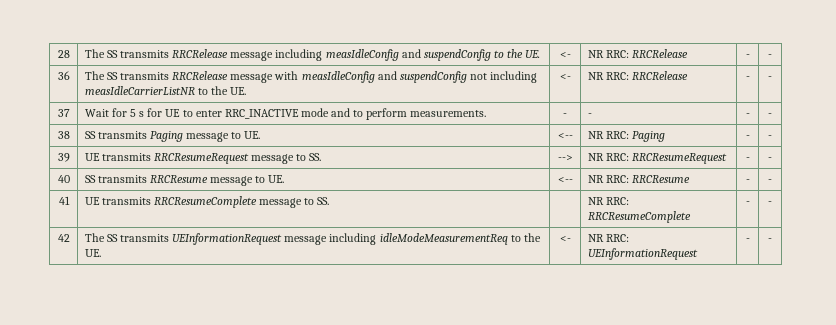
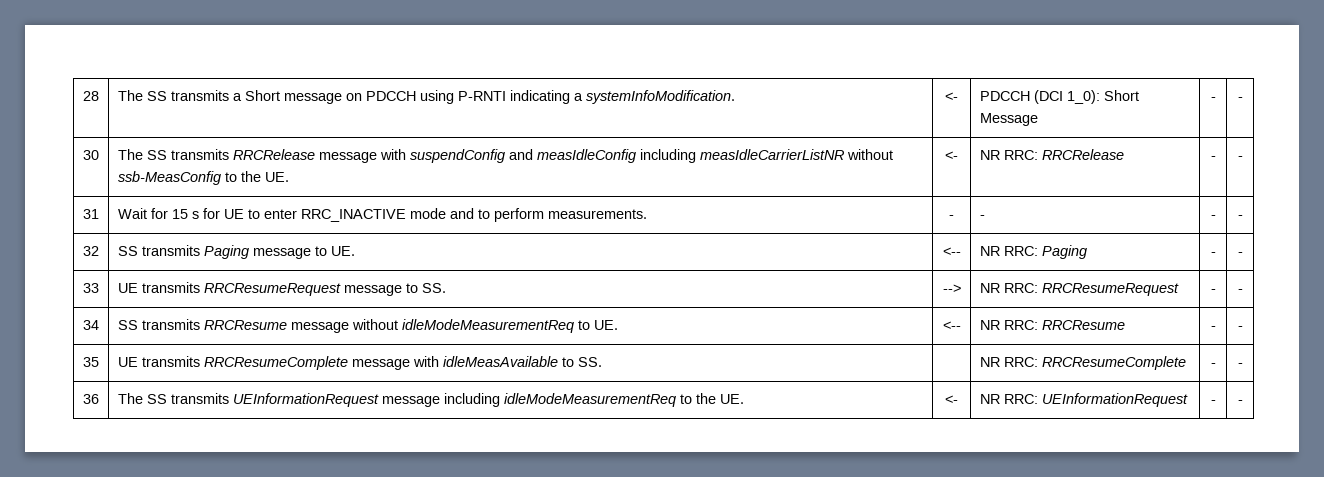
- 28 | The SS transmits RRCRelease message including measIdleConfig and suspendConfig to the UE. | <- | NR RRC: RRCRelease | - | -
- 36 | The SS transmits RRCRelease message with measIdleConfig and suspendConfig not including measIdleCarrierListNR to the UE. | <- | NR RRC: RRCRelease | - | -
- 37 | Wait for 5 s for UE to enter RRC_INACTIVE mode and to perform measurements. | - | - | - | -
+ 28 | The SS transmits a Short message on PDCCH using P-RNTI indicating a systemInfoModification. | <- | PDCCH (DCI 1_0): Short Message | - | -
+ 30 | The SS transmits RRCRelease message with suspendConfig and measIdleConfig including measIdleCarrierListNR without ssb-MeasConfig to the UE. | <- | NR RRC: RRCRelease | - | -
+ 31 | Wait for 15 s for UE to enter RRC_INACTIVE mode and to perform measurements. | - | - | - | -
- 38 | SS transmits Paging message to UE. | <-- | NR RRC: Paging | - | -
+ 32 | SS transmits Paging message to UE. | <-- | NR RRC: Paging | - | -
- 39 | UE transmits RRCResumeRequest message to SS. | --> | NR RRC: RRCResumeRequest | - | -
+ 33 | UE transmits RRCResumeRequest message to SS. | --> | NR RRC: RRCResumeRequest | - | -
- 40 | SS transmits RRCResume message to UE. | <-- | NR RRC: RRCResume | - | -
+ 34 | SS transmits RRCResume message without idleModeMeasurementReq to UE. | <-- | NR RRC: RRCResume | - | -
- 41 | UE transmits RRCResumeComplete message to SS. | | NR RRC: RRCResumeComplete | - | -
+ 35 | UE transmits RRCResumeComplete message with idleMeasAvailable to SS. | | NR RRC: RRCResumeComplete | - | -
- 42 | The SS transmits UEInformationRequest message including idleModeMeasurementReq to the UE. | <- | NR RRC: UEInformationRequest | - | -
+ 36 | The SS transmits UEInformationRequest message including idleModeMeasurementReq to the UE. | <- | NR RRC: UEInformationRequest | - | -

